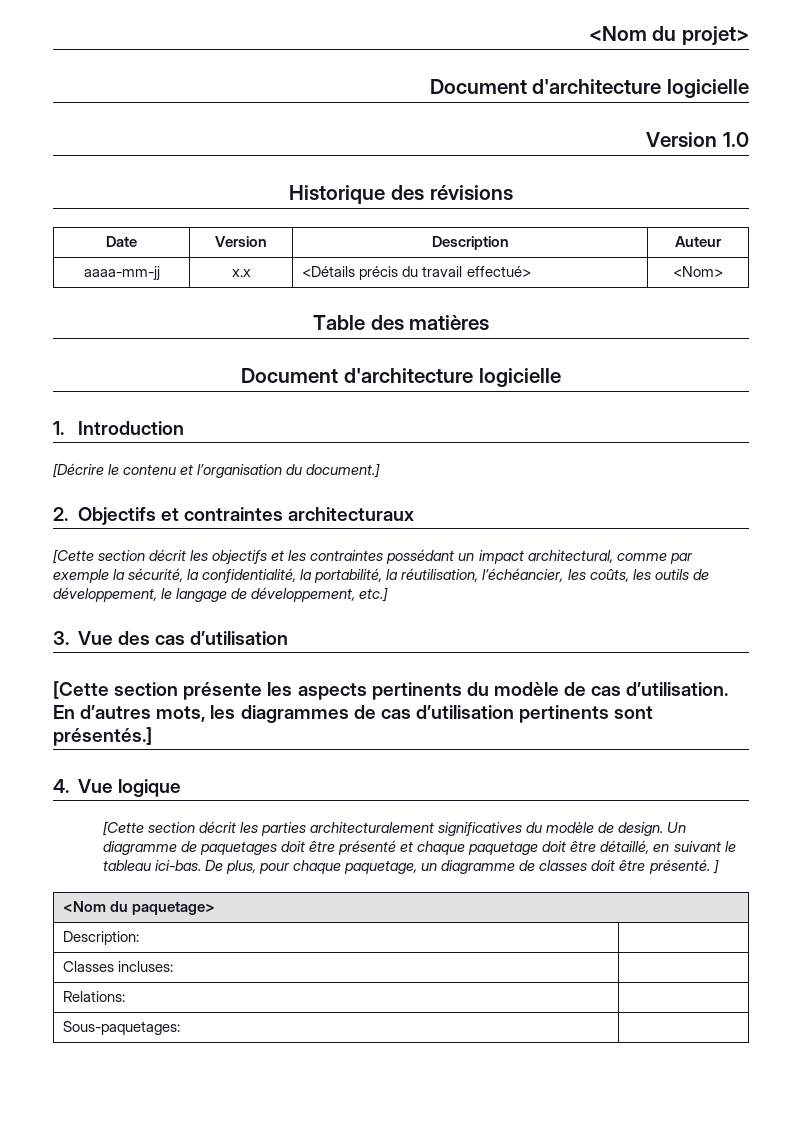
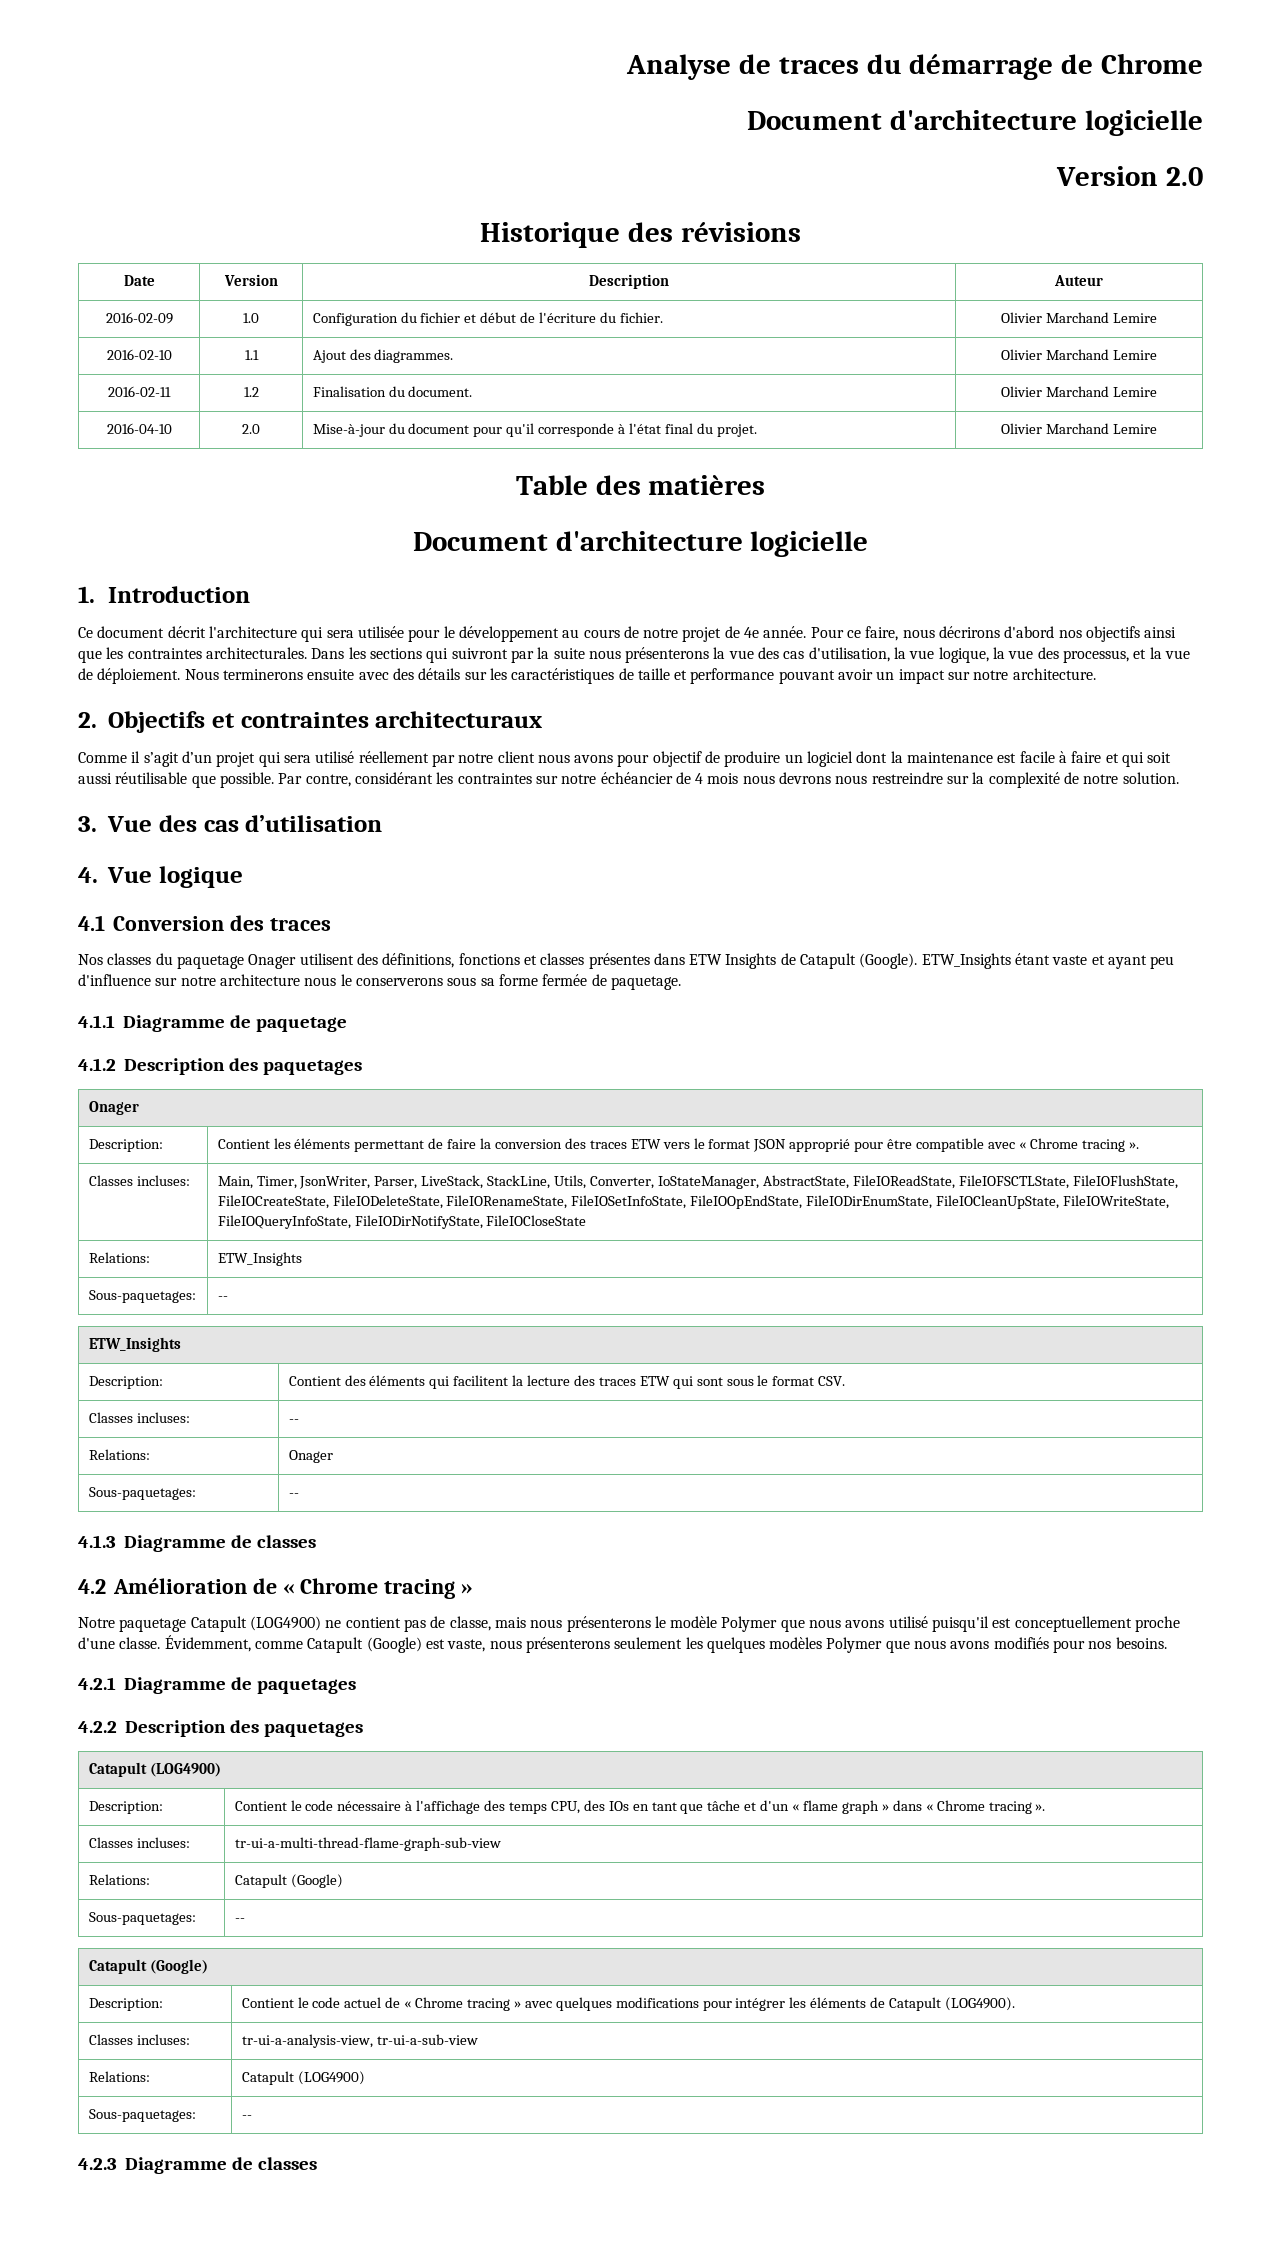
- <Nom du projet>
+ Analyse de traces du démarrage de Chrome
- Version 1.0
+ Version 2.0
- aaaa-mm-jj | x.x | <Détails précis du travail effectué> | <Nom>
+ 2016-02-09 | 1.0 | Configuration du fichier et début de l'écriture du fichier. | Olivier Marchand Lemire
+ 2016-02-10 | 1.1 | Ajout des diagrammes. | Olivier Marchand Lemire
+ 2016-02-11 | 1.2 | Finalisation du document. | Olivier Marchand Lemire
+ 2016-04-10 | 2.0 | Mise-à-jour du document pour qu'il corresponde à l'état final du projet. | Olivier Marchand Lemire
- [Décrire le contenu et l’organisation du document.]
+ Ce document décrit l'architecture qui sera utilisée pour le développement au cours de notre projet de 4e année. Pour ce faire, nous décrirons d'abord nos objectifs ainsi que les contraintes architecturales. Dans les sections qui suivront par la suite nous présenterons la vue des cas d'utilisation, la vue logique, la vue des processus, et la vue de déploiement. Nous terminerons ensuite avec des détails sur les caractéristiques de taille et performance pouvant avoir un impact sur notre architecture.
- [Cette section décrit les objectifs et les contraintes possédant un impact architectural, comme par exemple la sécurité, la confidentialité, la portabilité, la réutilisation, l’échéancier, les coûts, les outils de développement, le langage de développement, etc.]
+ Comme il s’agit d’un projet qui sera utilisé réellement par notre client nous avons pour objectif de produire un logiciel dont la maintenance est facile à faire et qui soit aussi réutilisable que possible. Par contre, considérant les contraintes sur notre échéancier de 4 mois nous devrons nous restreindre sur la complexité de notre solution.
- [Cette section présente les aspects pertinents du modèle de cas d’utilisation. En d’autres mots, les diagrammes de cas d’utilisation pertinents sont présentés.]
  4. Vue logique
- [Cette section décrit les parties architecturalement significatives du modèle de design. Un diagramme de paquetages doit être présenté et chaque paquetage doit être détaillé, en suivant le tableau ici-bas. De plus, pour chaque paquetage, un diagramme de classes doit être présenté. ]
- <Nom du paquetage>
- Description: |
- Classes incluses: |
- Relations: |
- Sous-paquetages: |
+ 4.1 Conversion des traces
+ Nos classes du paquetage Onager utilisent des définitions, fonctions et classes présentes dans ETW Insights de Catapult (Google). ETW_Insights étant vaste et ayant peu d'influence sur notre architecture nous le conserverons sous sa forme fermée de paquetage.
+ 4.1.1 Diagramme de paquetage
+ 4.1.2 Description des paquetages
+ Onager
+ Description: | Contient les éléments permettant de faire la conversion des traces ETW vers le format JSON approprié pour être compatible avec « Chrome tracing ».
+ Classes incluses: | Main, Timer, JsonWriter, Parser, LiveStack, StackLine, Utils, Converter, IoStateManager, AbstractState, FileIOReadState, FileIOFSCTLState, FileIOFlushState, FileIOCreateState, FileIODeleteState, FileIORenameState, FileIOSetInfoState, FileIOOpEndState, FileIODirEnumState, FileIOCleanUpState, FileIOWriteState, FileIOQueryInfoState, FileIODirNotifyState, FileIOCloseState
+ Relations: | ETW_Insights
+ Sous-paquetages: | --
+ ETW_Insights
+ Description: | Contient des éléments qui facilitent la lecture des traces ETW qui sont sous le format CSV.
+ Classes incluses: | --
+ Relations: | Onager
+ Sous-paquetages: | --
+ 4.1.3 Diagramme de classes
+ 4.2 Amélioration de « Chrome tracing »
+ Notre paquetage Catapult (LOG4900) ne contient pas de classe, mais nous présenterons le modèle Polymer que nous avons utilisé puisqu'il est conceptuellement proche d'une classe. Évidemment, comme Catapult (Google) est vaste, nous présenterons seulement les quelques modèles Polymer que nous avons modifiés pour nos besoins.
+ 4.2.1 Diagramme de paquetages
+ 4.2.2 Description des paquetages
+ Catapult (LOG4900)
+ Description: | Contient le code nécessaire à l'affichage des temps CPU, des IOs en tant que tâche et d'un « flame graph » dans « Chrome tracing ».
+ Classes incluses: | tr-ui-a-multi-thread-flame-graph-sub-view
+ Relations: | Catapult (Google)
+ Sous-paquetages: | --
+ Catapult (Google)
+ Description: | Contient le code actuel de « Chrome tracing » avec quelques modifications pour intégrer les éléments de Catapult (LOG4900).
+ Classes incluses: | tr-ui-a-analysis-view, tr-ui-a-sub-view
+ Relations: | Catapult (LOG4900)
+ Sous-paquetages: | --
+ 4.2.3 Diagramme de classes

